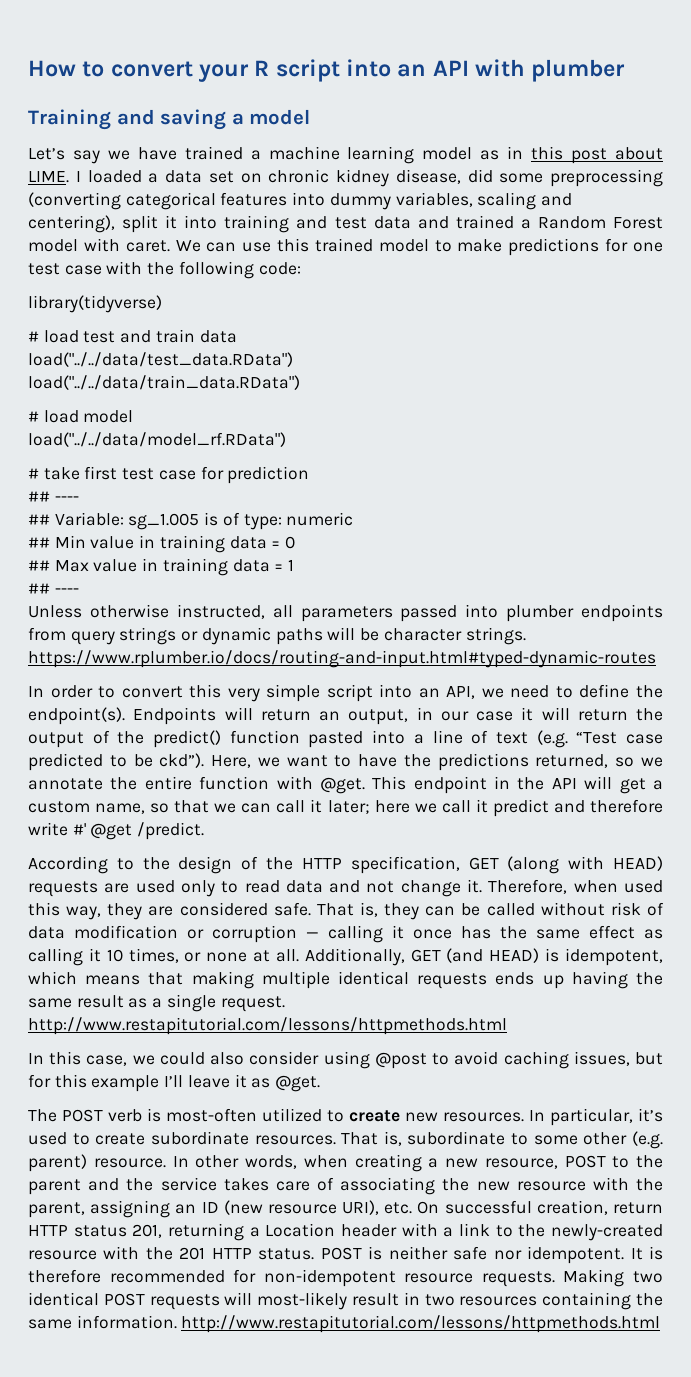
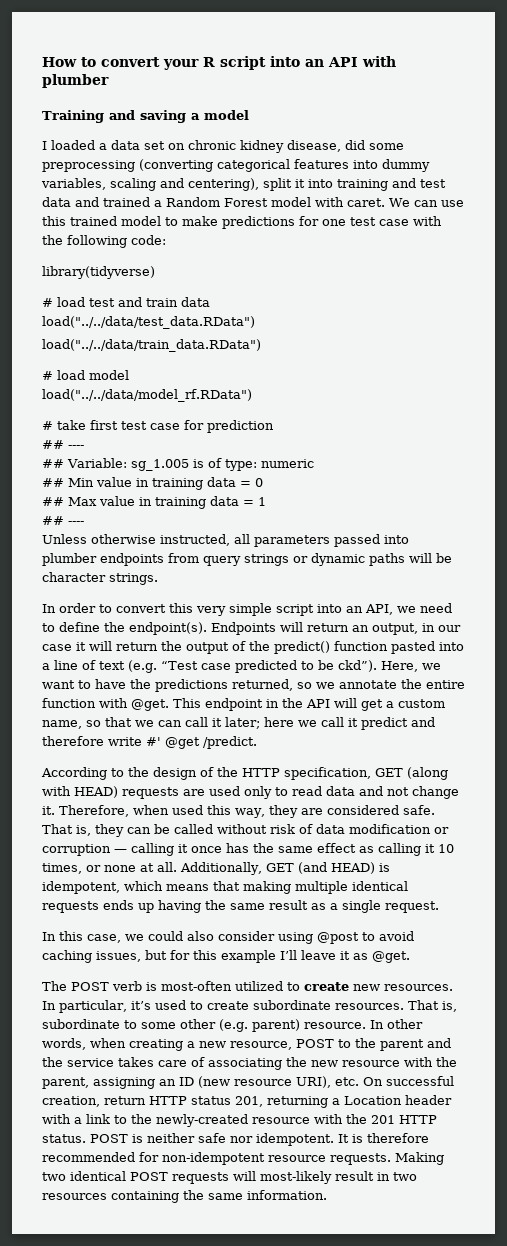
- Let’s say we have trained a machine learning model as in this post about LIME.
- Unless otherwise instructed, all parameters passed into plumber endpoints from query strings or dynamic paths will be character strings. https://www.rplumber.io/docs/routing-and-input.html#typed-dynamic-routes
+ Unless otherwise instructed, all parameters passed into plumber endpoints from query strings or dynamic paths will be character strings.
- Additionally, GET (and HEAD) is idempotent, which means that making multiple identical requests ends up having the same result as a single request. http://www.restapitutorial.com/lessons/httpmethods.html
+ Additionally, GET (and HEAD) is idempotent, which means that making multiple identical requests ends up having the same result as a single request.
- Making two identical POST requests will most-likely result in two resources containing the same information. http://www.restapitutorial.com/lessons/httpmethods.html
+ Making two identical POST requests will most-likely result in two resources containing the same information.

